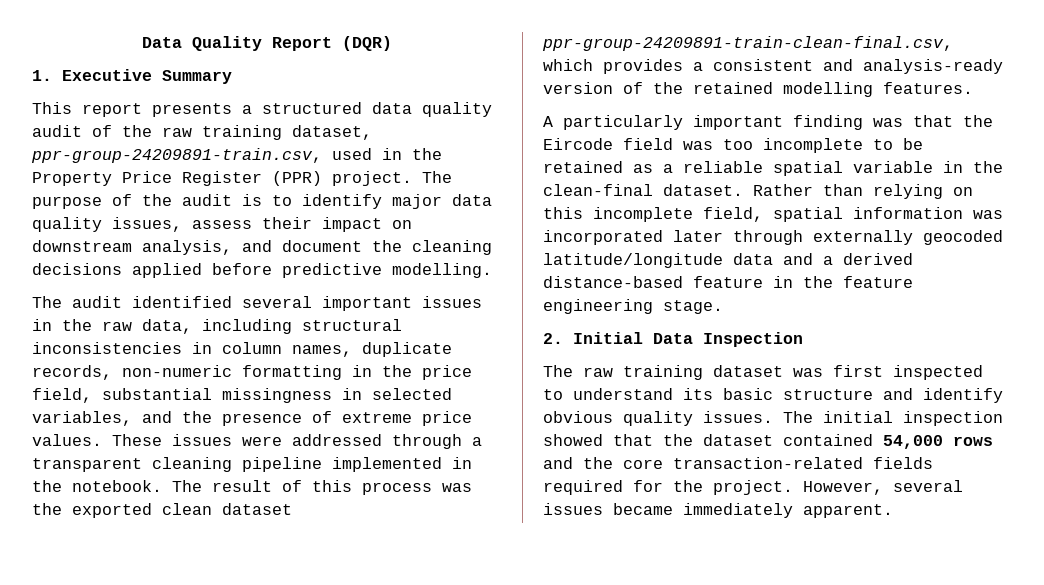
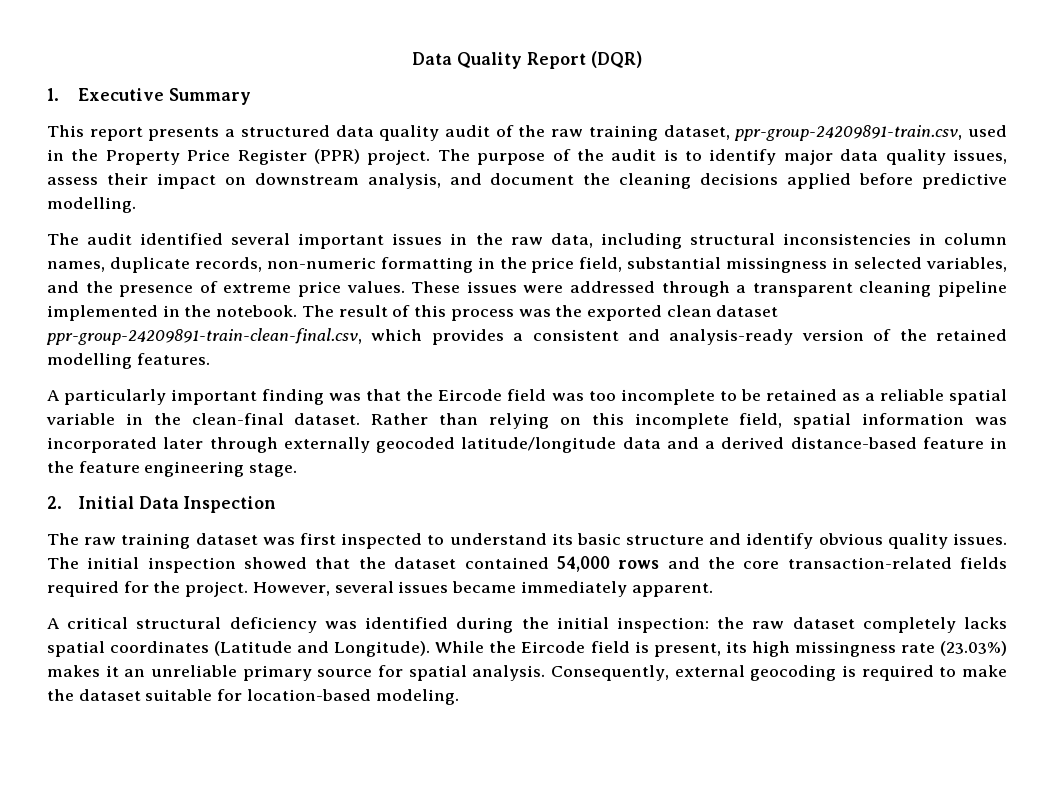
+ A critical structural deficiency was identified during the initial inspection: the raw dataset completely lacks spatial coordinates (Latitude and Longitude). While the Eircode field is present, its high missingness rate (23.03%) makes it an unreliable primary source for spatial analysis. Consequently, external geocoding is required to make the dataset suitable for location-based modeling.

